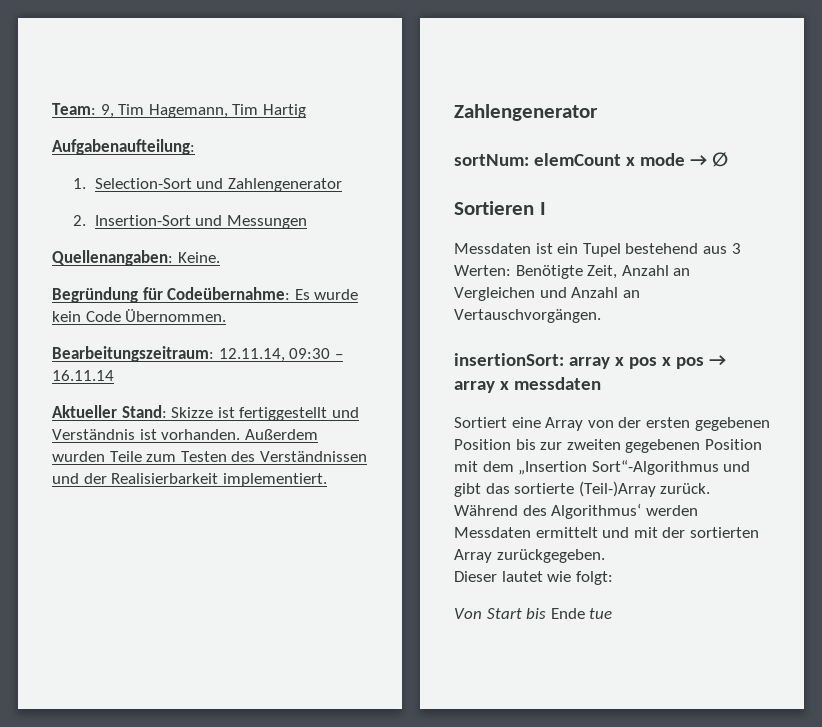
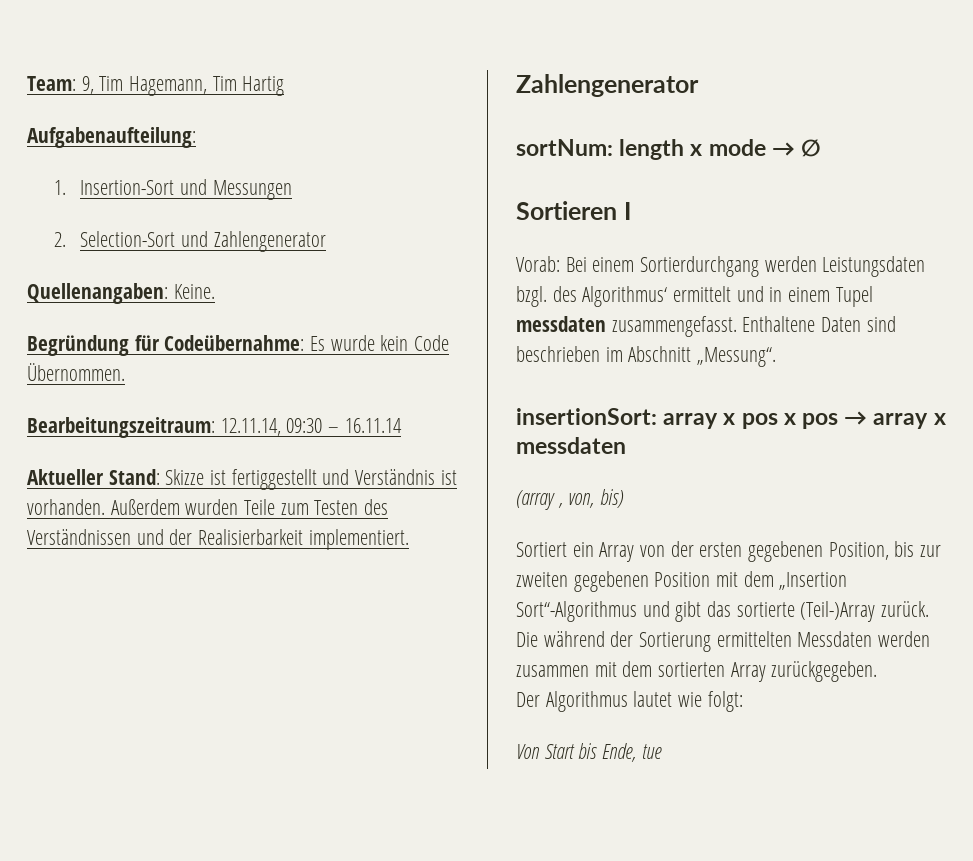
- 1. Selection-Sort und Zahlengenerator
+ 1. Insertion-Sort und Messungen
+ 2. Selection-Sort und Zahlengenerator
- 2. Insertion-Sort und Messungen
- sortNum: elemCount x mode → ∅
+ sortNum: length x mode → ∅
- Messdaten ist ein Tupel bestehend aus 3 Werten: Benötigte Zeit, Anzahl an Vergleichen und Anzahl an Vertauschvorgängen.
+ Vorab: Bei einem Sortierdurchgang werden Leistungsdaten bzgl. des Algorithmus‘ ermittelt und in einem Tupel messdaten zusammengefasst. Enthaltene Daten sind beschrieben im Abschnitt „Messung“.
+ (array , von, bis)
- Sortiert eine Array von der ersten gegebenen Position bis zur zweiten gegebenen Position mit dem „Insertion Sort“-Algorithmus und gibt das sortierte (Teil-)Array zurück.
+ Sortiert ein Array von der ersten gegebenen Position, bis zur zweiten gegebenen Position mit dem „Insertion Sort“-Algorithmus und gibt das sortierte (Teil-)Array zurück.
- Während des Algorithmus‘ werden Messdaten ermittelt und mit der sortierten Array zurückgegeben.
+ Die während der Sortierung ermittelten Messdaten werden zusammen mit dem sortierten Array zurückgegeben.
- Dieser lautet wie folgt:
+ Der Algorithmus lautet wie folgt:
- Von Start bis Ende tue
+ Von Start bis Ende, tue

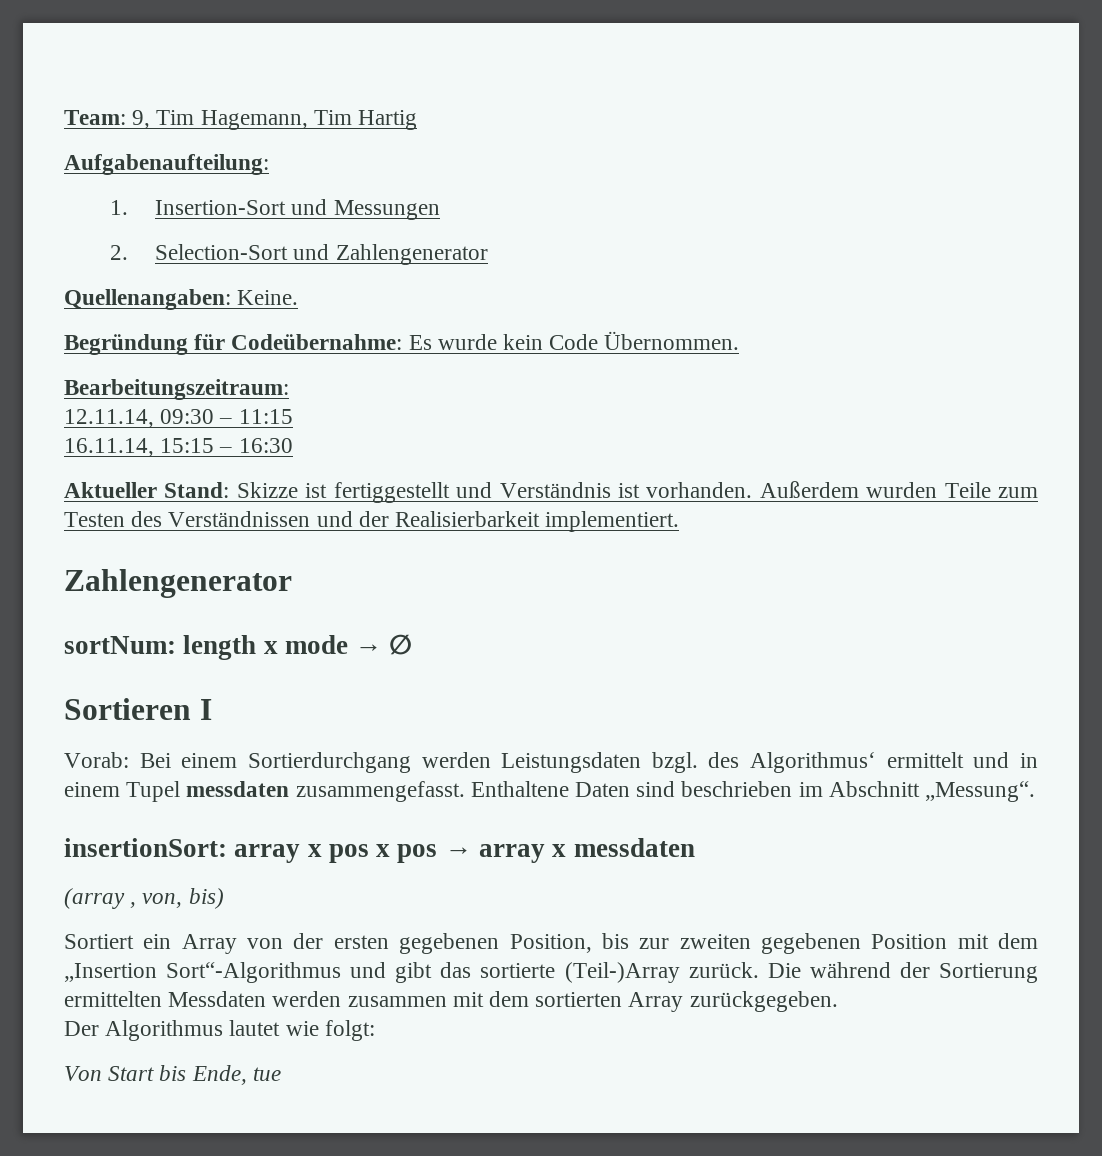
- Bearbeitungszeitraum: 12.11.14, 09:30 – 16.11.14
+ Bearbeitungszeitraum:
+ 12.11.14, 09:30 – 11:15
+ 16.11.14, 15:15 – 16:30

